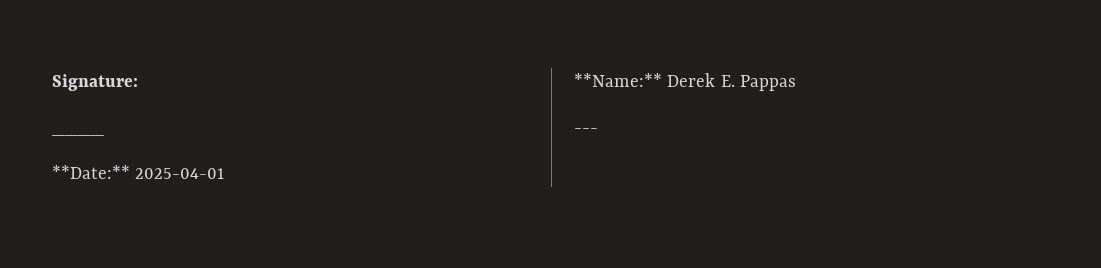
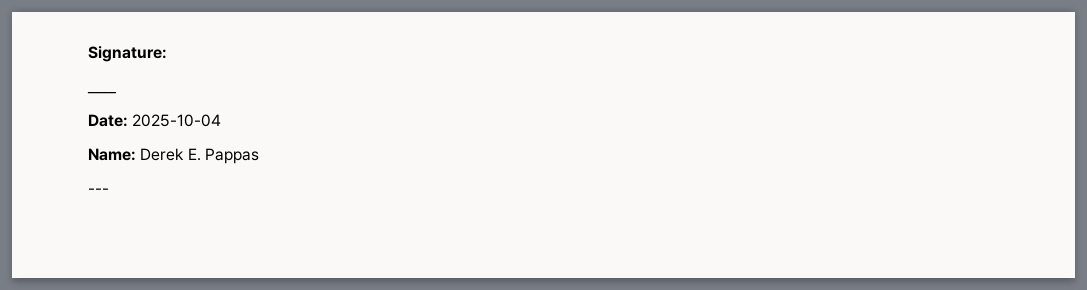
- **Date:** 2025-04-01
- **Name:** Derek E. Pappas
+ Date: 2025-10-04
+ Name: Derek E. Pappas

